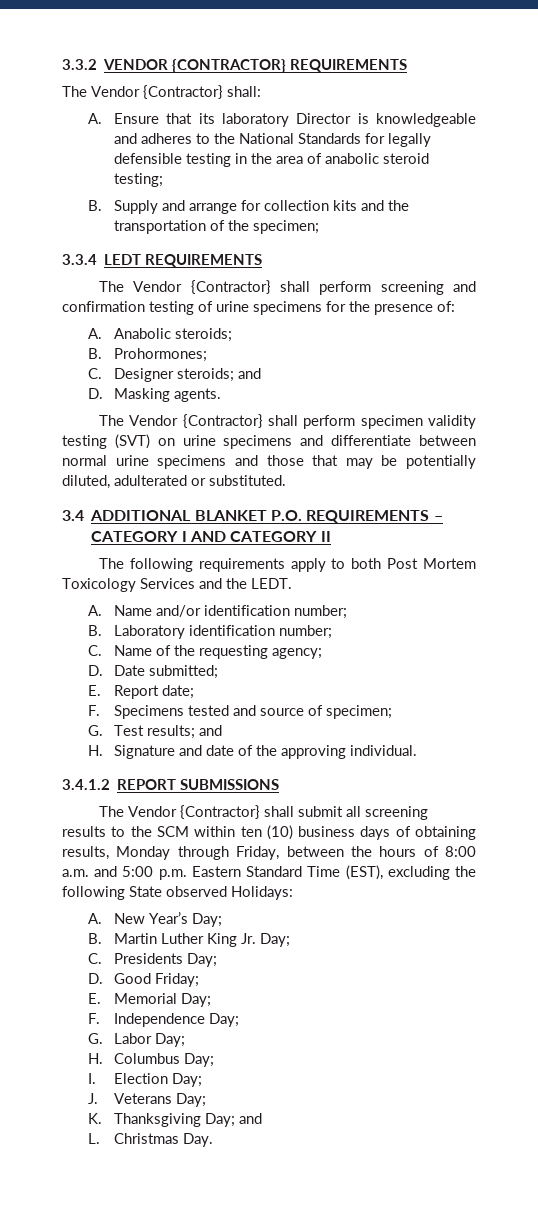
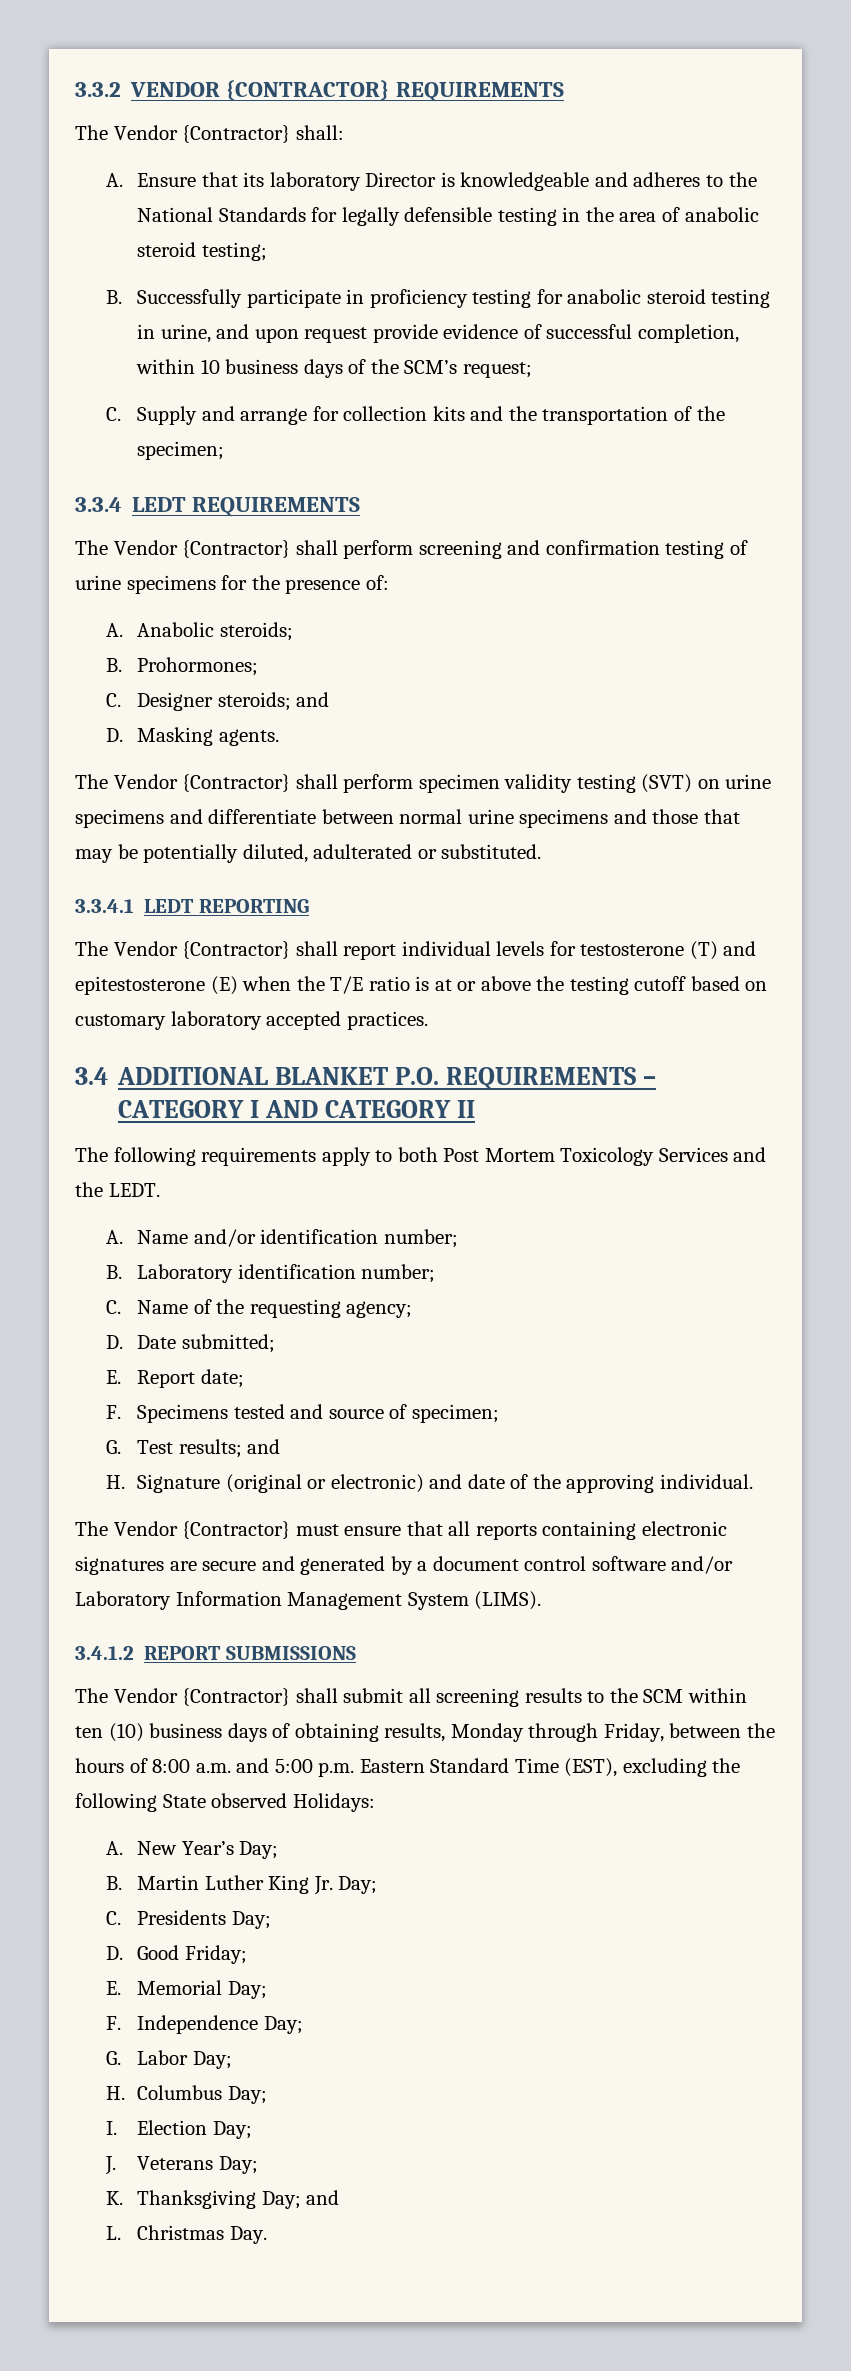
- B. Supply and arrange for collection kits and the transportation of the specimen;
+ B. Successfully participate in proficiency testing for anabolic steroid testing in urine, and upon request provide evidence of successful completion, within 10 business days of the SCM’s request;
+ C. Supply and arrange for collection kits and the transportation of the specimen;
+ 3.3.4.1 LEDT REPORTING
+ The Vendor {Contractor} shall report individual levels for testosterone (T) and epitestosterone (E) when the T/E ratio is at or above the testing cutoff based on customary laboratory accepted practices.
- H. Signature and date of the approving individual.
+ H. Signature (original or electronic) and date of the approving individual.
+ The Vendor {Contractor} must ensure that all reports containing electronic signatures are secure and generated by a document control software and/or Laboratory Information Management System (LIMS).

